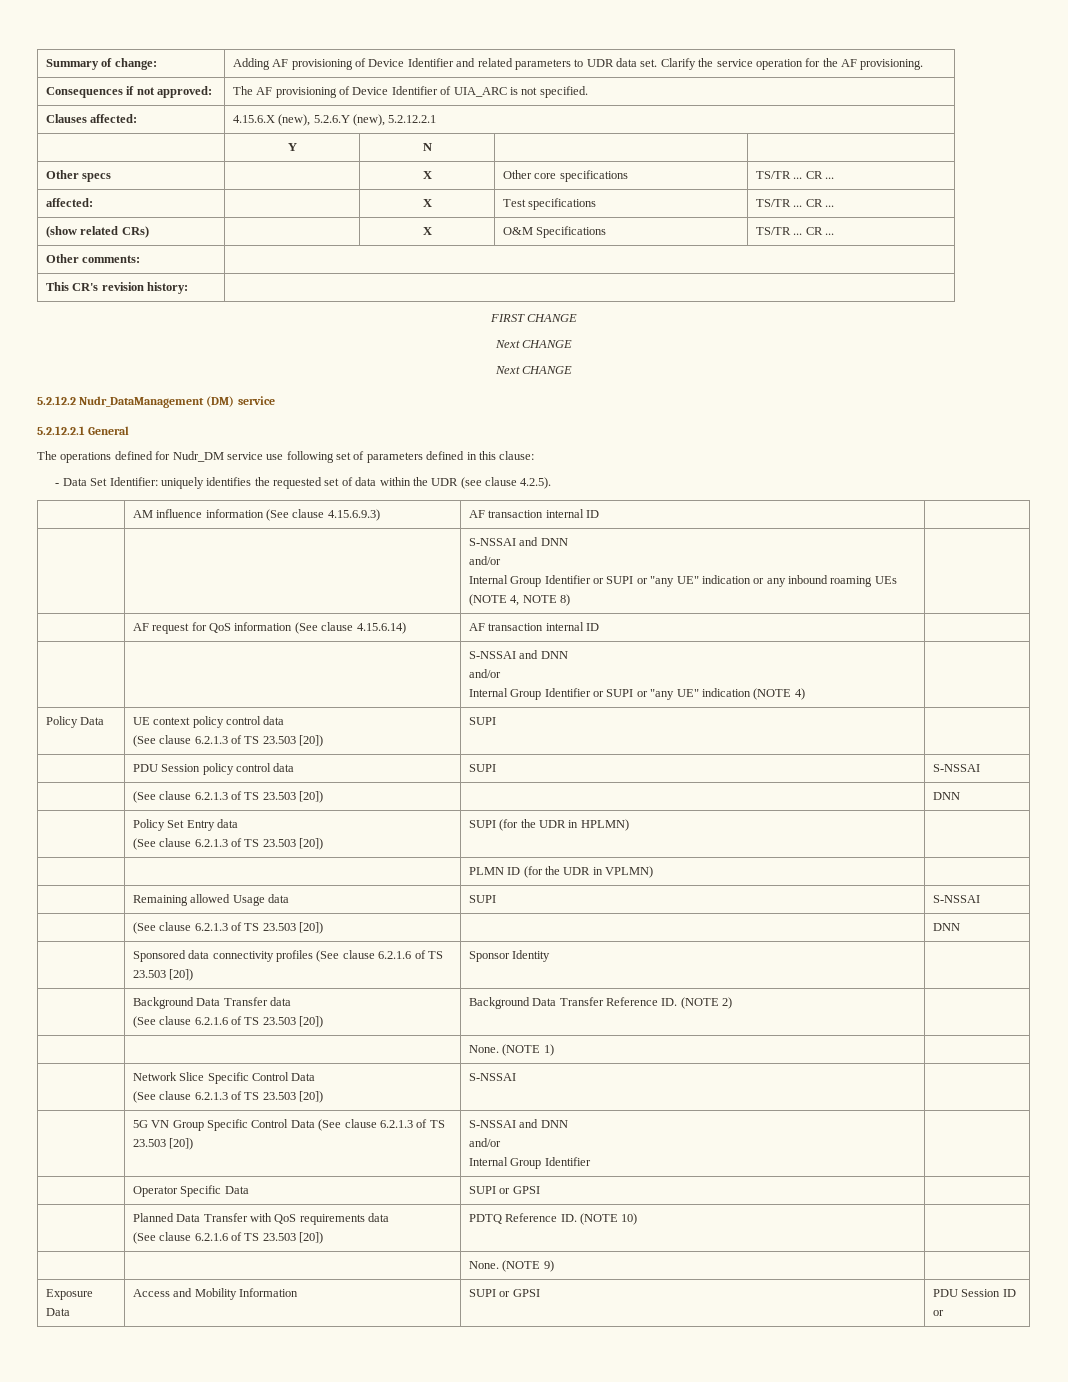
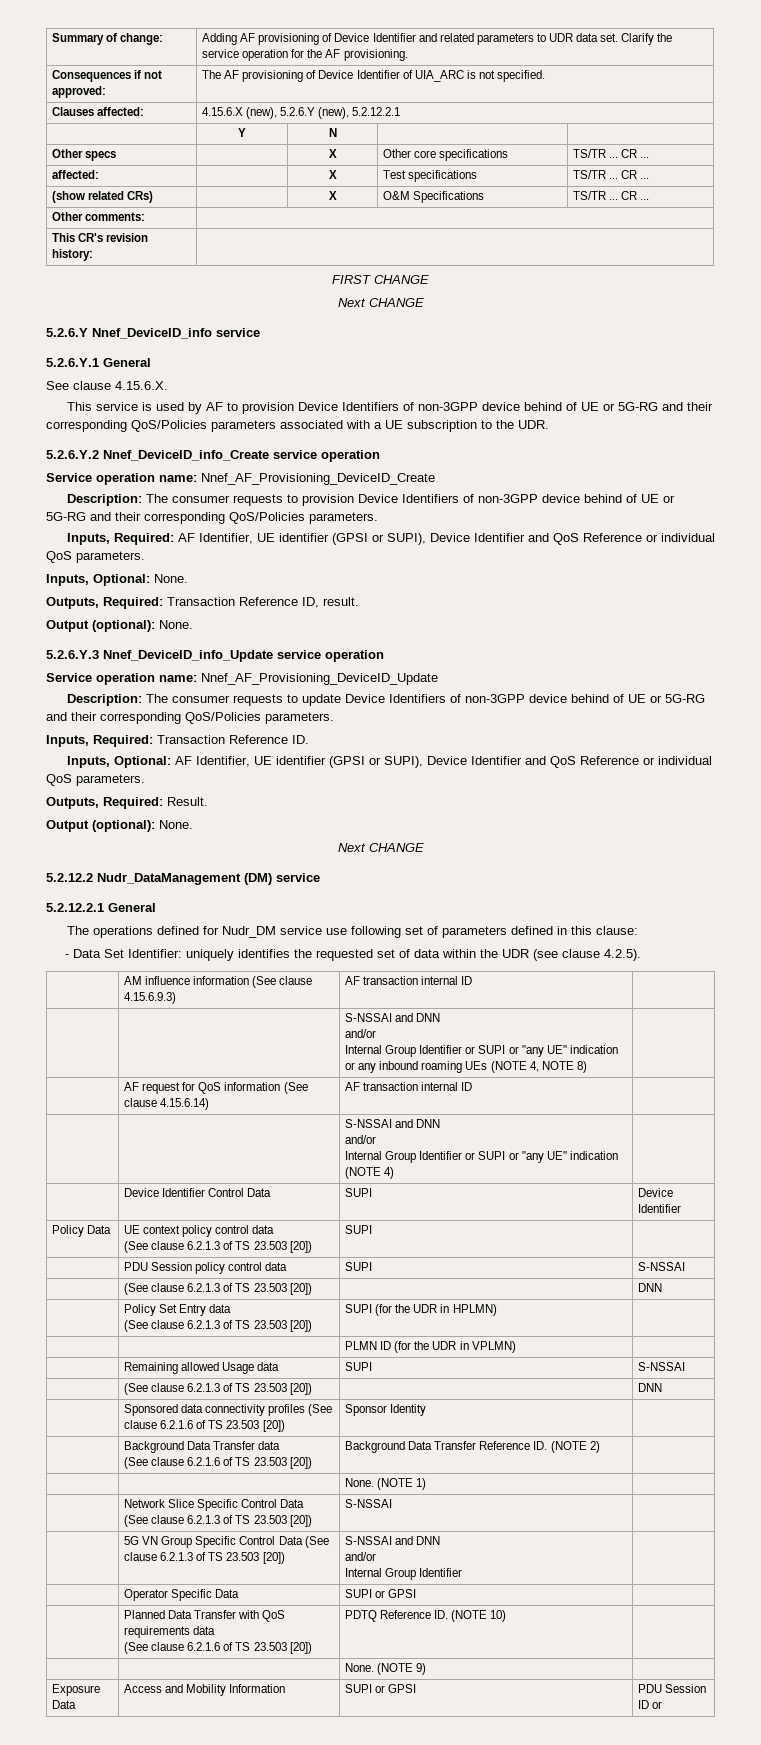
+ 5.2.6.Y Nnef_DeviceID_info service
+ 5.2.6.Y.1 General
+ See clause 4.15.6.X.
+ This service is used by AF to provision Device Identifiers of non-3GPP device behind of UE or 5G-RG and their corresponding QoS/Policies parameters associated with a UE subscription to the UDR.
+ 5.2.6.Y.2 Nnef_DeviceID_info_Create service operation
+ Service operation name: Nnef_AF_Provisioning_DeviceID_Create
+ Description: The consumer requests to provision Device Identifiers of non-3GPP device behind of UE or 5G-RG and their corresponding QoS/Policies parameters.
+ Inputs, Required: AF Identifier, UE identifier (GPSI or SUPI), Device Identifier and QoS Reference or individual QoS parameters.
+ Inputs, Optional: None.
+ Outputs, Required: Transaction Reference ID, result.
+ Output (optional): None.
+ 5.2.6.Y.3 Nnef_DeviceID_info_Update service operation
+ Service operation name: Nnef_AF_Provisioning_DeviceID_Update
+ Description: The consumer requests to update Device Identifiers of non-3GPP device behind of UE or 5G-RG and their corresponding QoS/Policies parameters.
+ Inputs, Required: Transaction Reference ID.
+ Inputs, Optional: AF Identifier, UE identifier (GPSI or SUPI), Device Identifier and QoS Reference or individual QoS parameters.
+ Outputs, Required: Result.
+ Output (optional): None.
+ | Device Identifier Control Data | SUPI | Device Identifier

